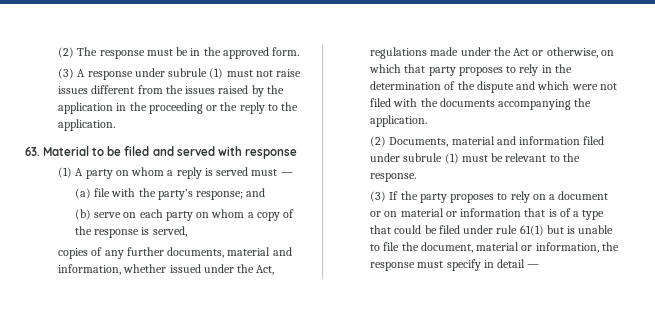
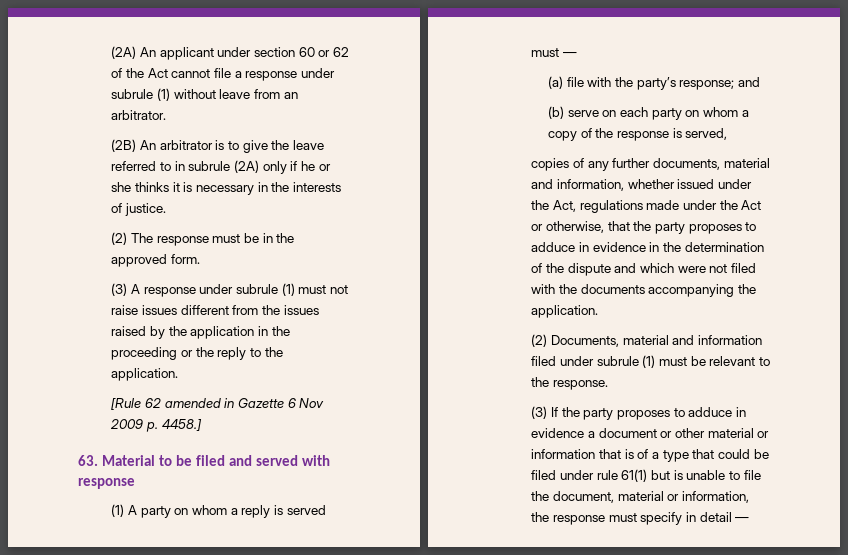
+ (2A) An applicant under section 60 or 62 of the Act cannot file a response under subrule (1) without leave from an arbitrator.
+ (2B) An arbitrator is to give the leave referred to in subrule (2A) only if he or she thinks it is necessary in the interests of justice.
+ [Rule 62 amended in Gazette 6 Nov 2009 p. 4458.]
- copies of any further documents, material and information, whether issued under the Act, regulations made under the Act or otherwise, on which that party proposes to rely in the determination of the dispute and which were not filed with the documents accompanying the application.
+ copies of any further documents, material and information, whether issued under the Act, regulations made under the Act or otherwise, that the party proposes to adduce in evidence in the determination of the dispute and which were not filed with the documents accompanying the application.
- (3) If the party proposes to rely on a document or on material or information that is of a type that could be filed under rule 61(1) but is unable to file the document, material or information, the response must specify in detail —
+ (3) If the party proposes to adduce in evidence a document or other material or information that is of a type that could be filed under rule 61(1) but is unable to file the document, material or information, the response must specify in detail —

